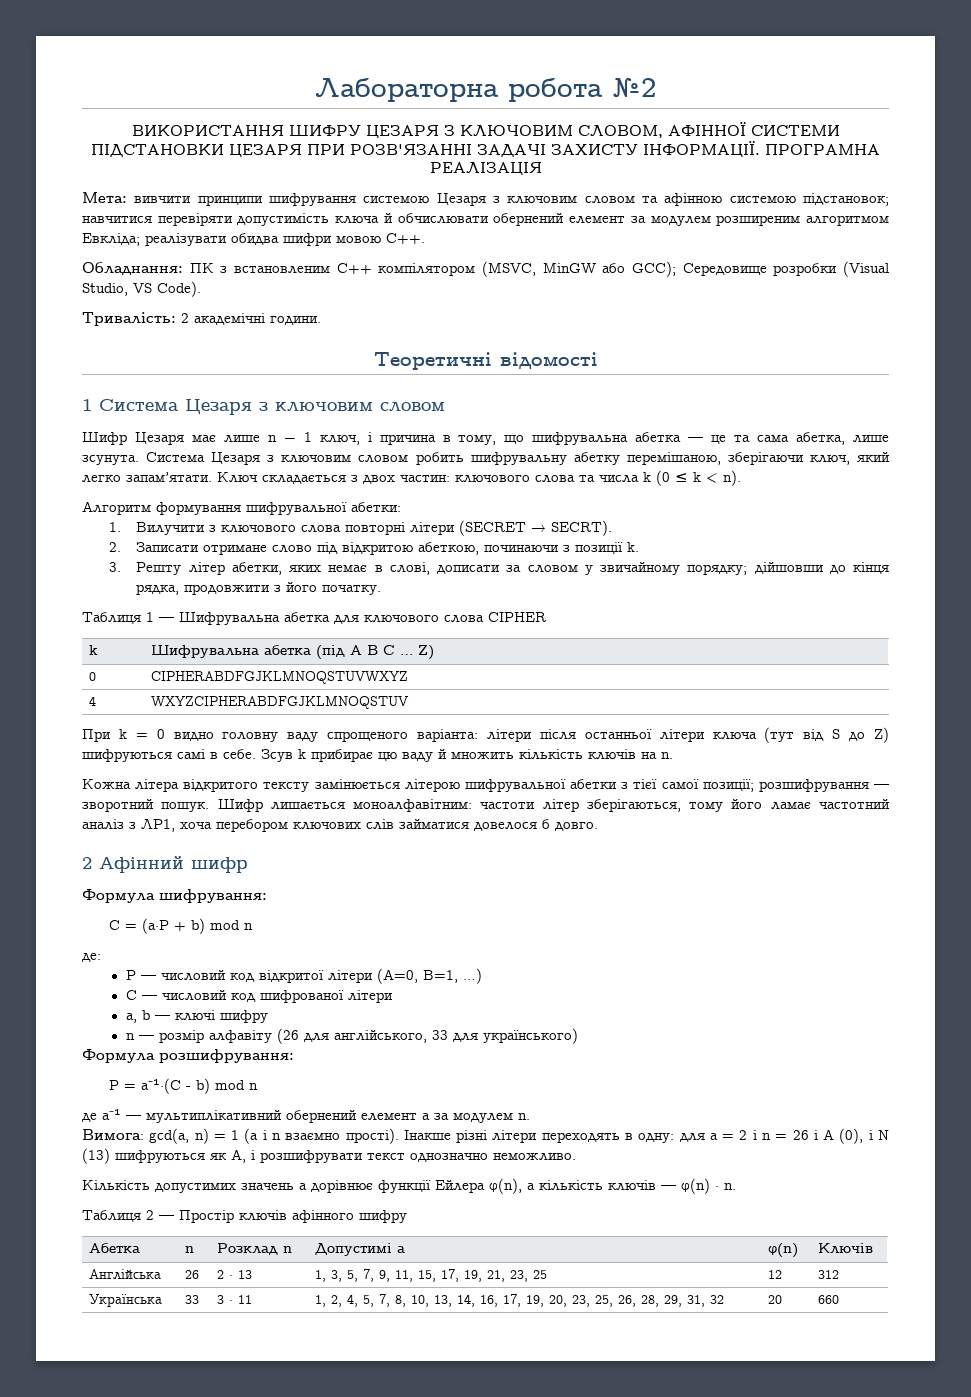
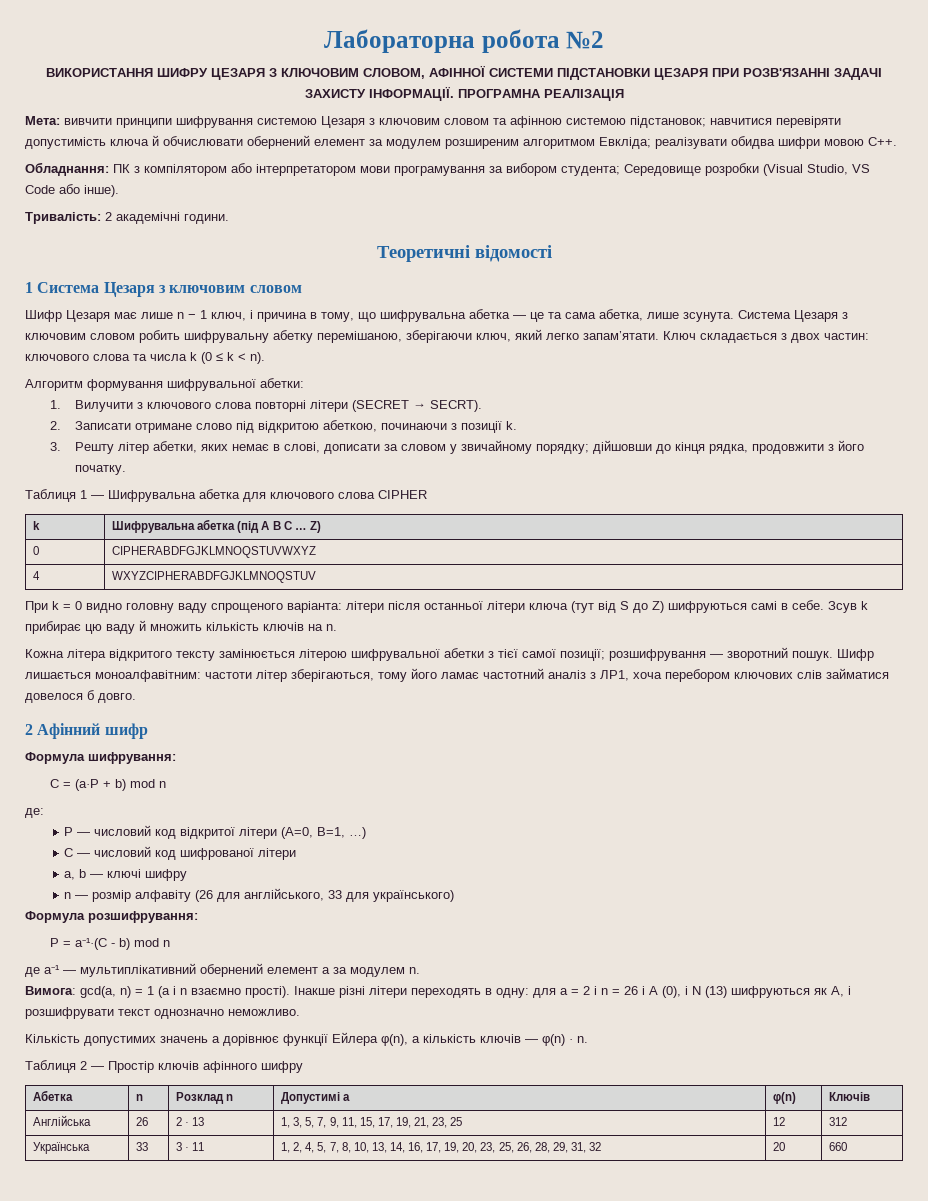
- Обладнання: ПК з встановленим C++ компілятором (MSVC, MinGW або GCC); Середовище розробки (Visual Studio, VS Code).
+ Обладнання: ПК з компілятором або інтерпретатором мови програмування за вибором студента; Середовище розробки (Visual Studio, VS Code або інше).

